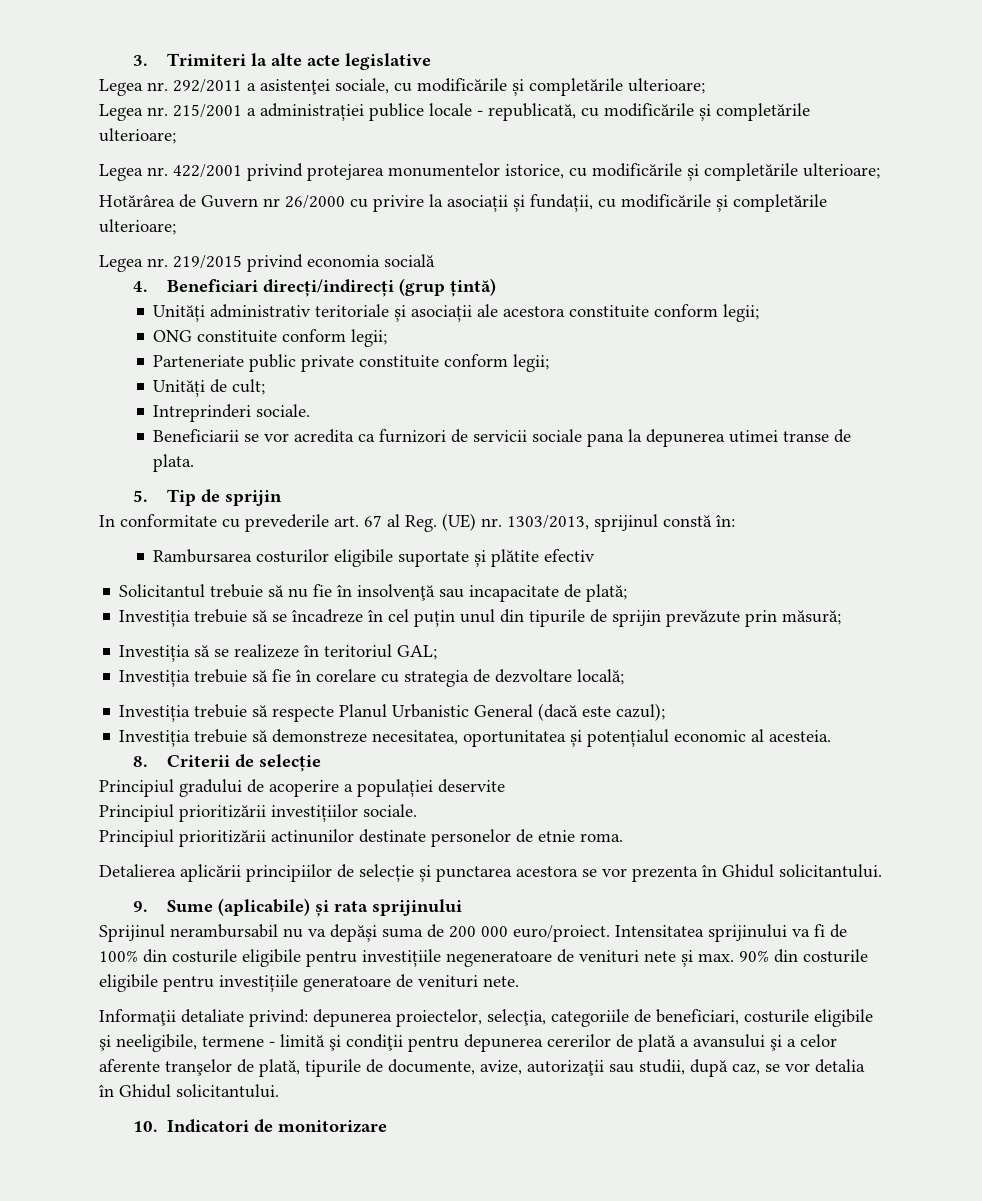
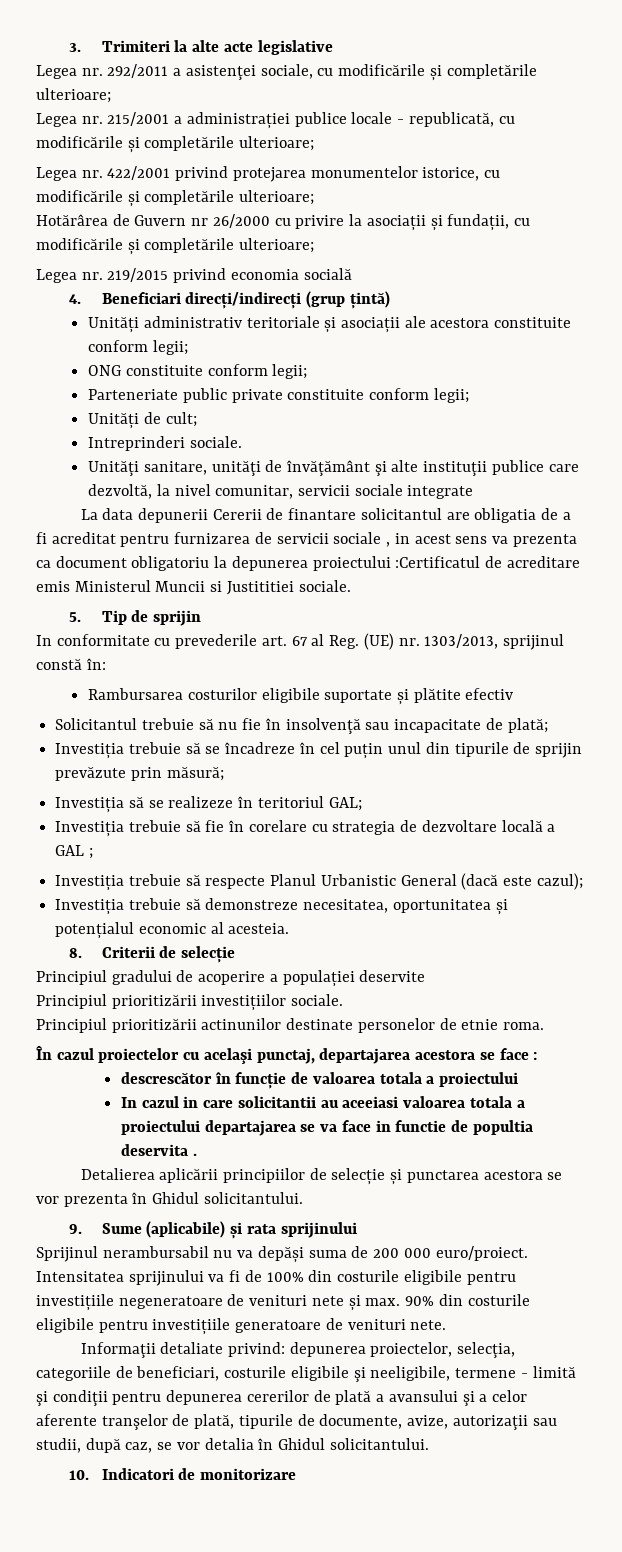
- Beneficiarii se vor acredita ca furnizori de servicii sociale pana la depunerea utimei transe de plata.
+ Unităţi sanitare, unităţi de învăţământ şi alte instituţii publice care dezvoltă, la nivel comunitar, servicii sociale integrate
+ La data depunerii Cererii de finantare solicitantul are obligatia de a fi acreditat pentru furnizarea de servicii sociale , in acest sens va prezenta ca document obligatoriu la depunerea proiectului :Certificatul de acreditare emis Ministerul Muncii si Justititiei sociale.
- Investiția trebuie să fie în corelare cu strategia de dezvoltare locală;
+ Investiția trebuie să fie în corelare cu strategia de dezvoltare locală a GAL ;
+ În cazul proiectelor cu acelaşi punctaj, departajarea acestora se face :
+ descrescător în funcție de valoarea totala a proiectului
+ In cazul in care solicitantii au aceeiasi valoarea totala a proiectului departajarea se va face in functie de popultia deservita .

